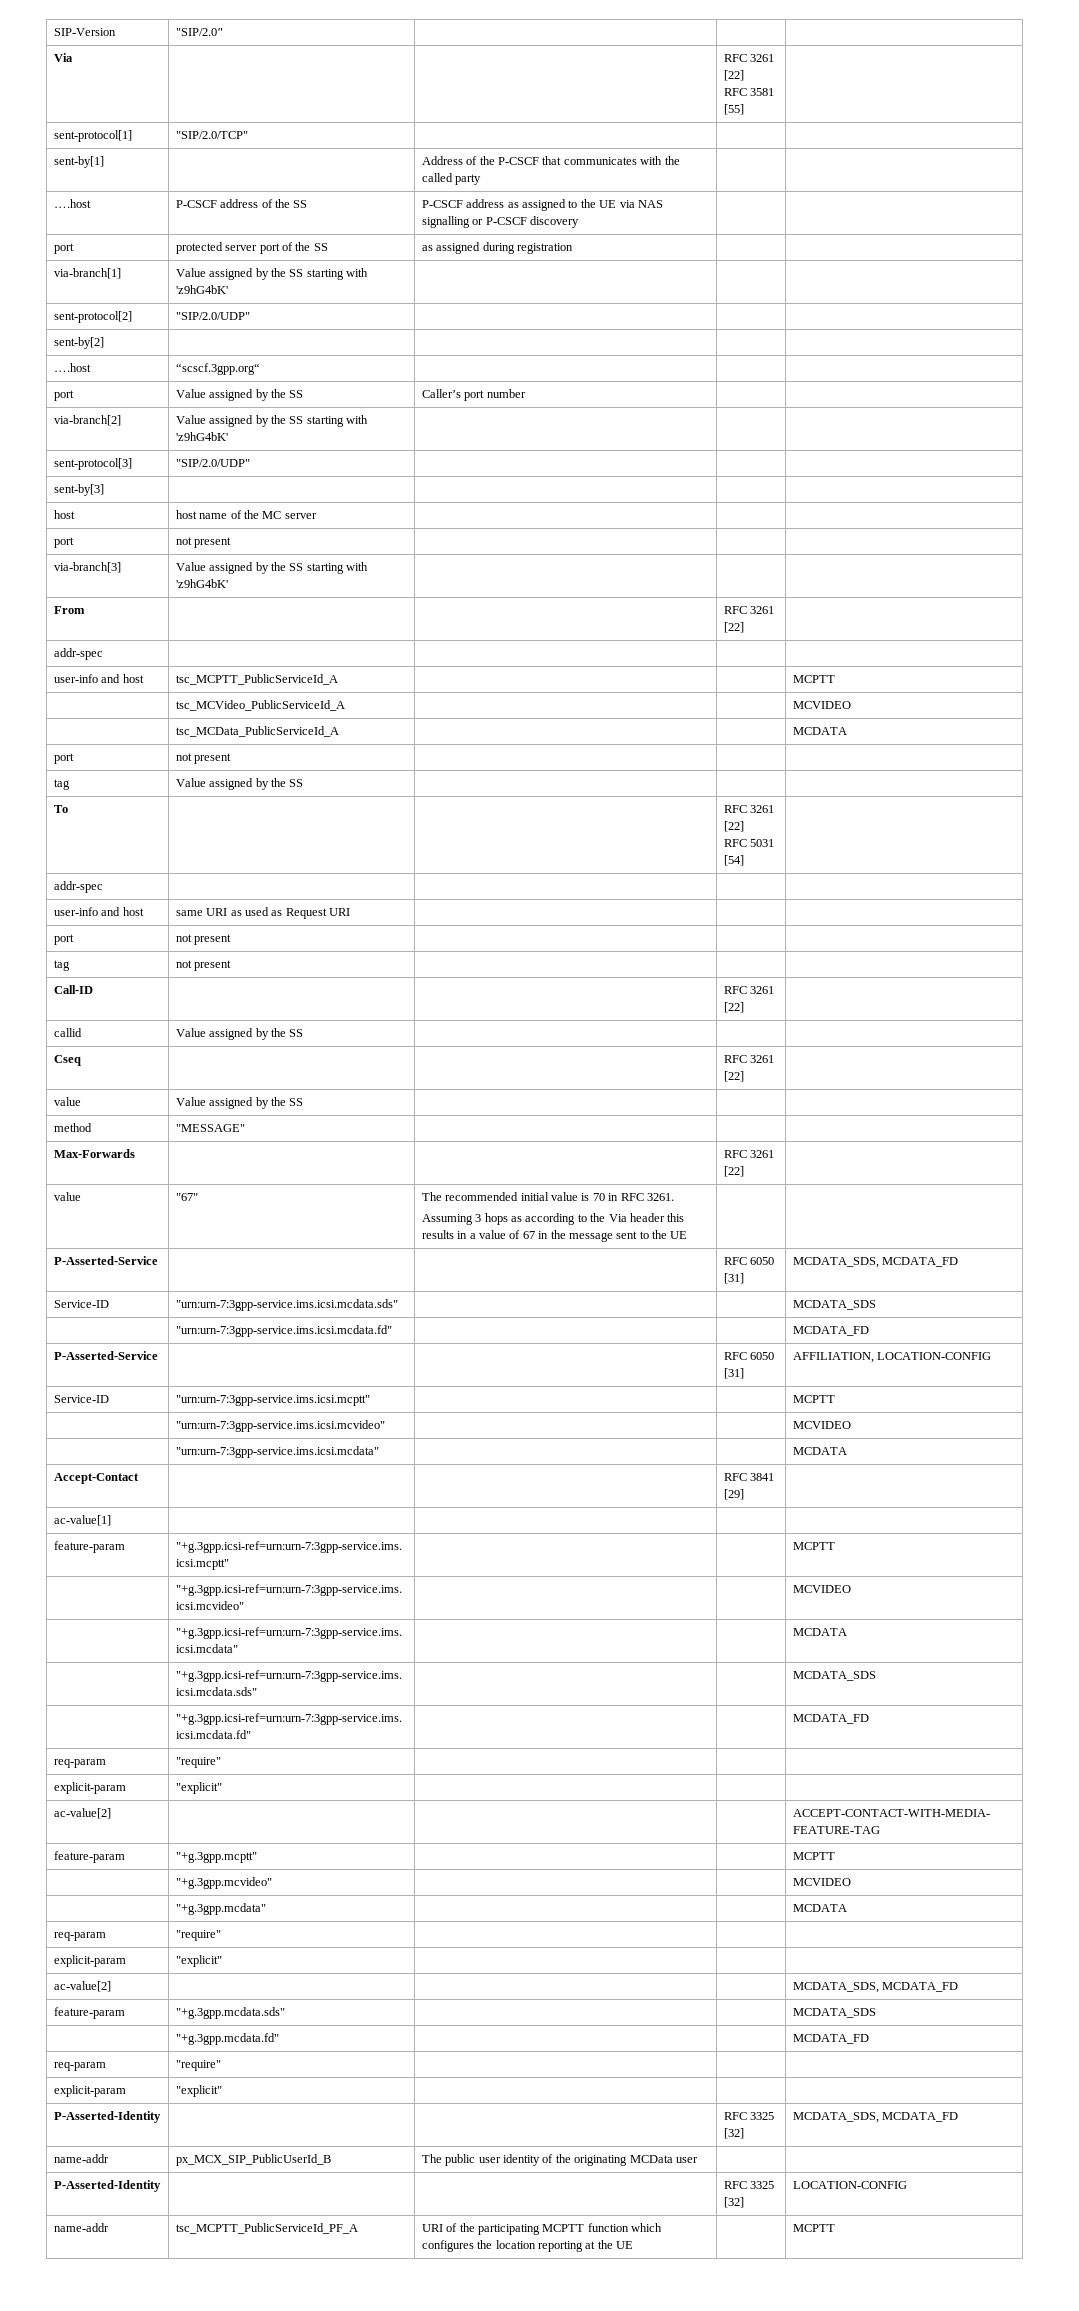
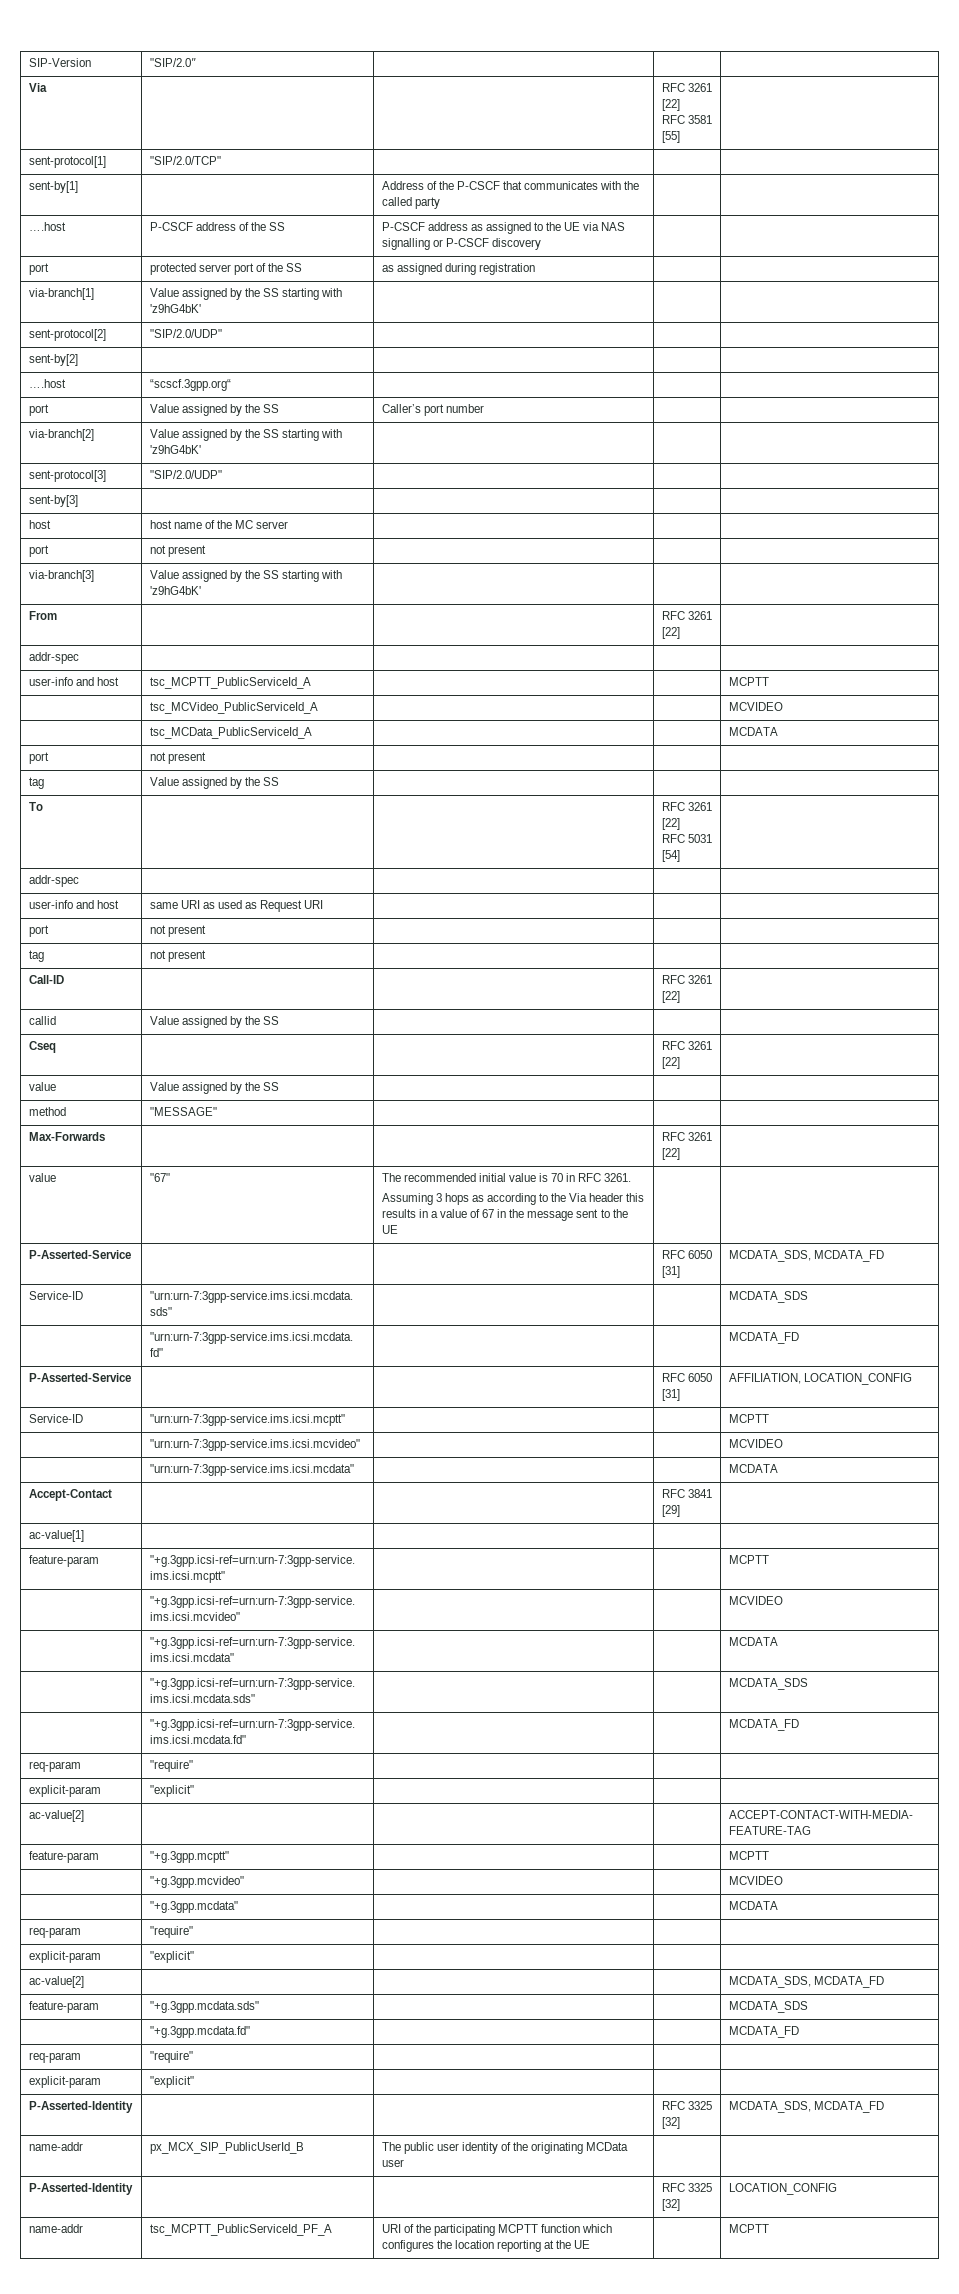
- P-Asserted-Service | | | RFC 6050 [31] | AFFILIATION, LOCATION-CONFIG
+ P-Asserted-Service | | | RFC 6050 [31] | AFFILIATION, LOCATION_CONFIG
- P-Asserted-Identity | | | RFC 3325 [32] | LOCATION-CONFIG
+ P-Asserted-Identity | | | RFC 3325 [32] | LOCATION_CONFIG

